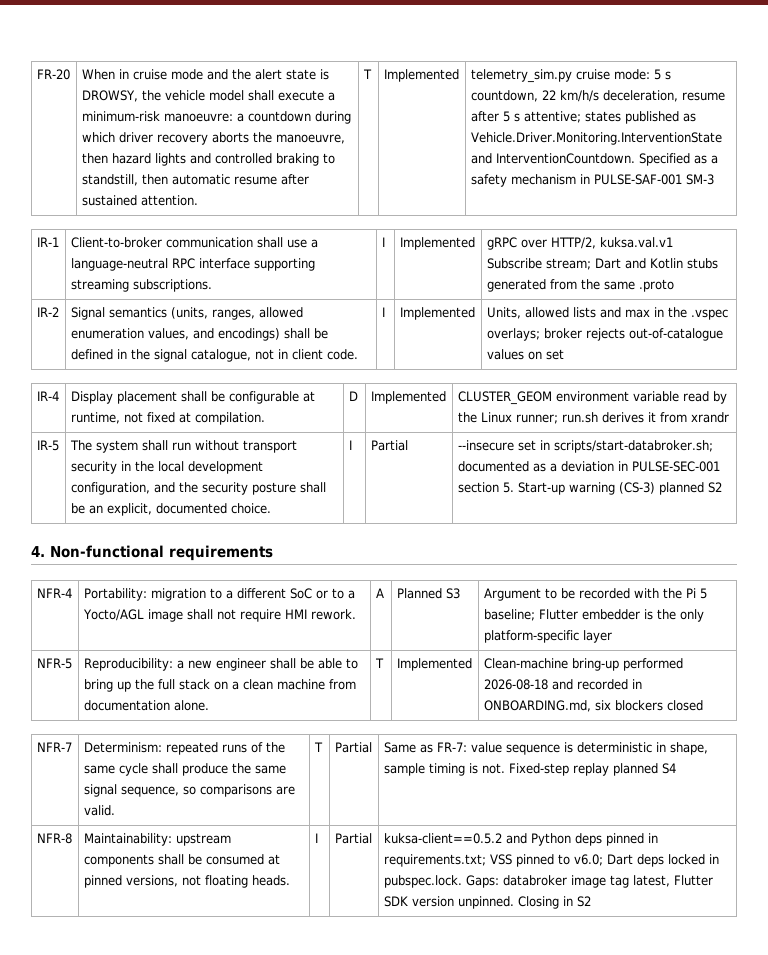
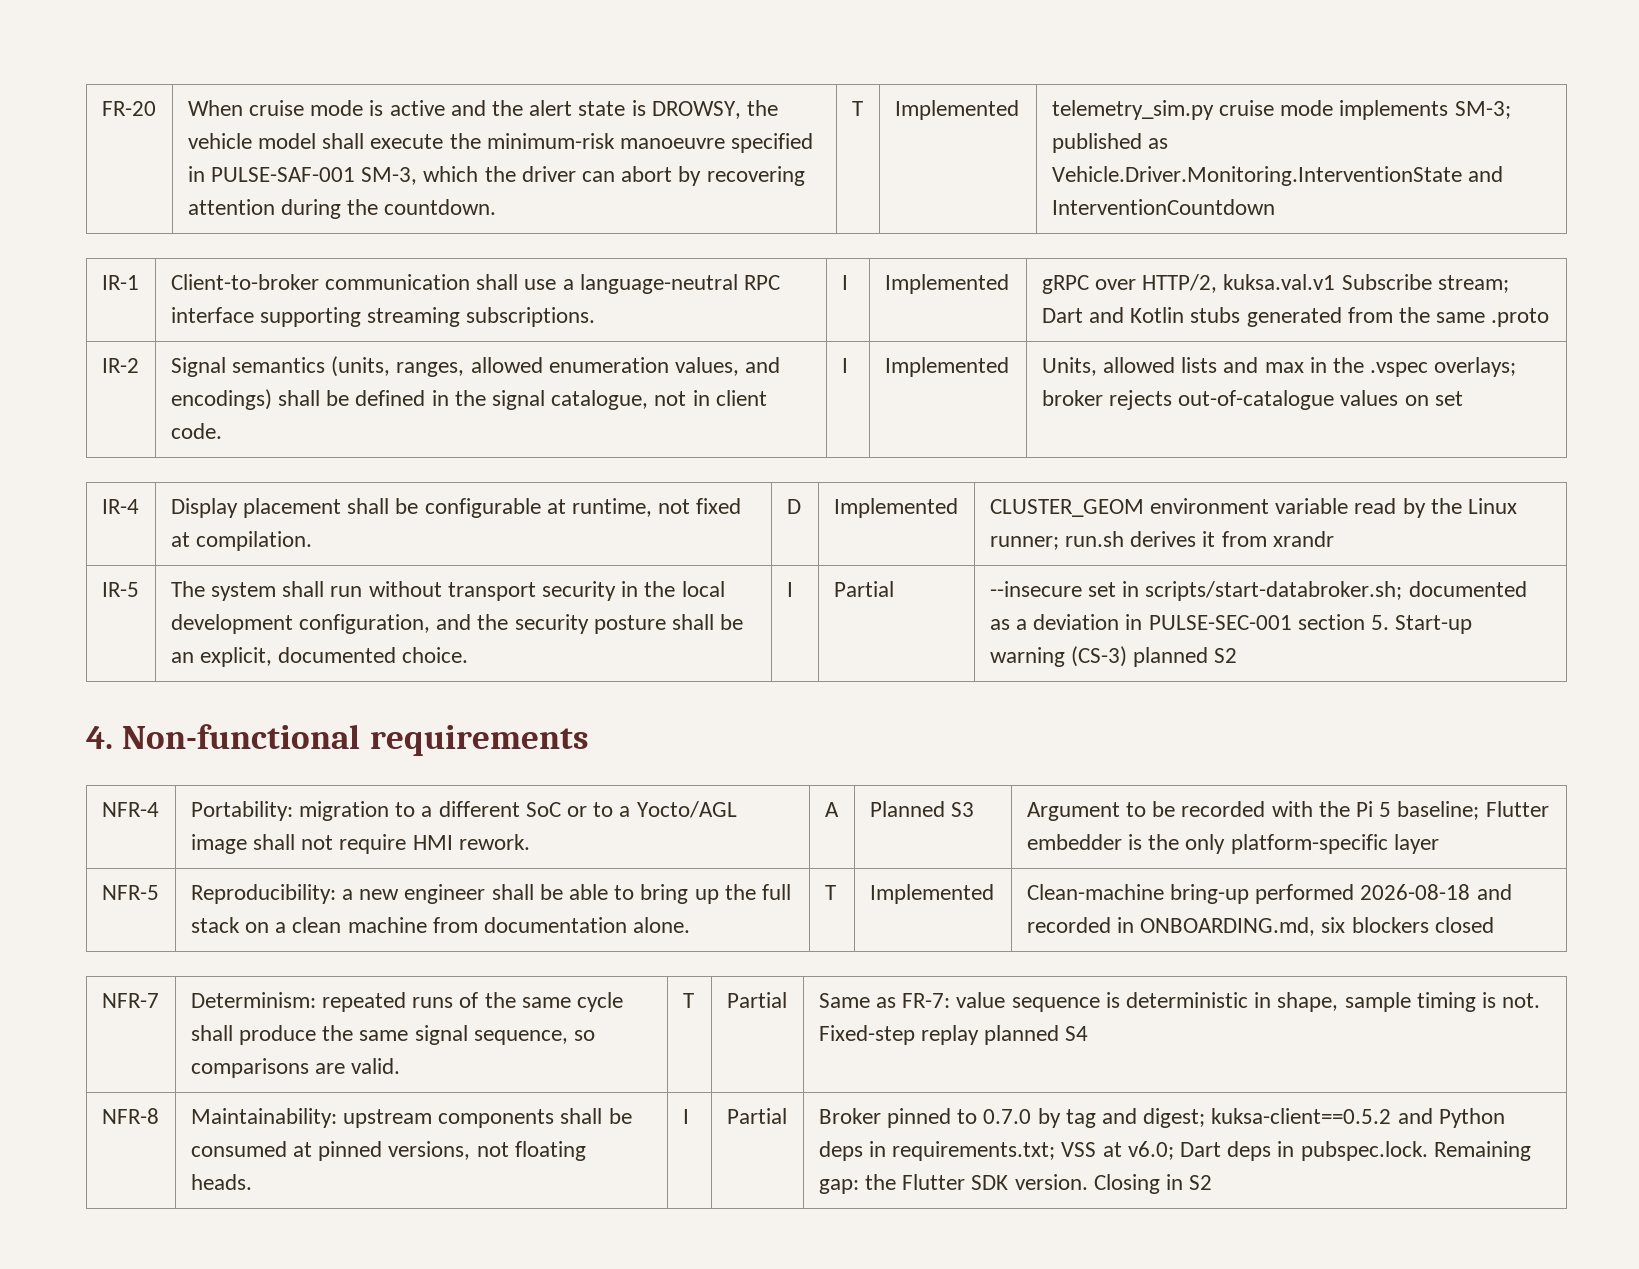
- When in cruise mode and the alert state is DROWSY, the vehicle model shall execute a minimum-risk manoeuvre: a countdown during which driver recovery aborts the manoeuvre, then hazard lights and controlled braking to standstill, then automatic resume after sustained attention. | T | Implemented | telemetry_sim.py cruise mode: 5 s countdown, 22 km/h/s deceleration, resume after 5 s attentive; states published as Vehicle.Driver.Monitoring.InterventionState and InterventionCountdown. Specified as a safety mechanism in PULSE-SAF-001 SM-3
+ When cruise mode is active and the alert state is DROWSY, the vehicle model shall execute the minimum-risk manoeuvre specified in PULSE-SAF-001 SM-3, which the driver can abort by recovering attention during the countdown. | T | Implemented | telemetry_sim.py cruise mode implements SM-3; published as Vehicle.Driver.Monitoring.InterventionState and InterventionCountdown
- kuksa-client==0.5.2 and Python deps pinned in requirements.txt; VSS pinned to v6.0; Dart deps locked in pubspec.lock. Gaps: databroker image tag latest, Flutter SDK version unpinned.
+ Broker pinned to 0.7.0 by tag and digest; kuksa-client==0.5.2 and Python deps in requirements.txt; VSS at v6.0; Dart deps in pubspec.lock. Remaining gap: the Flutter SDK version.

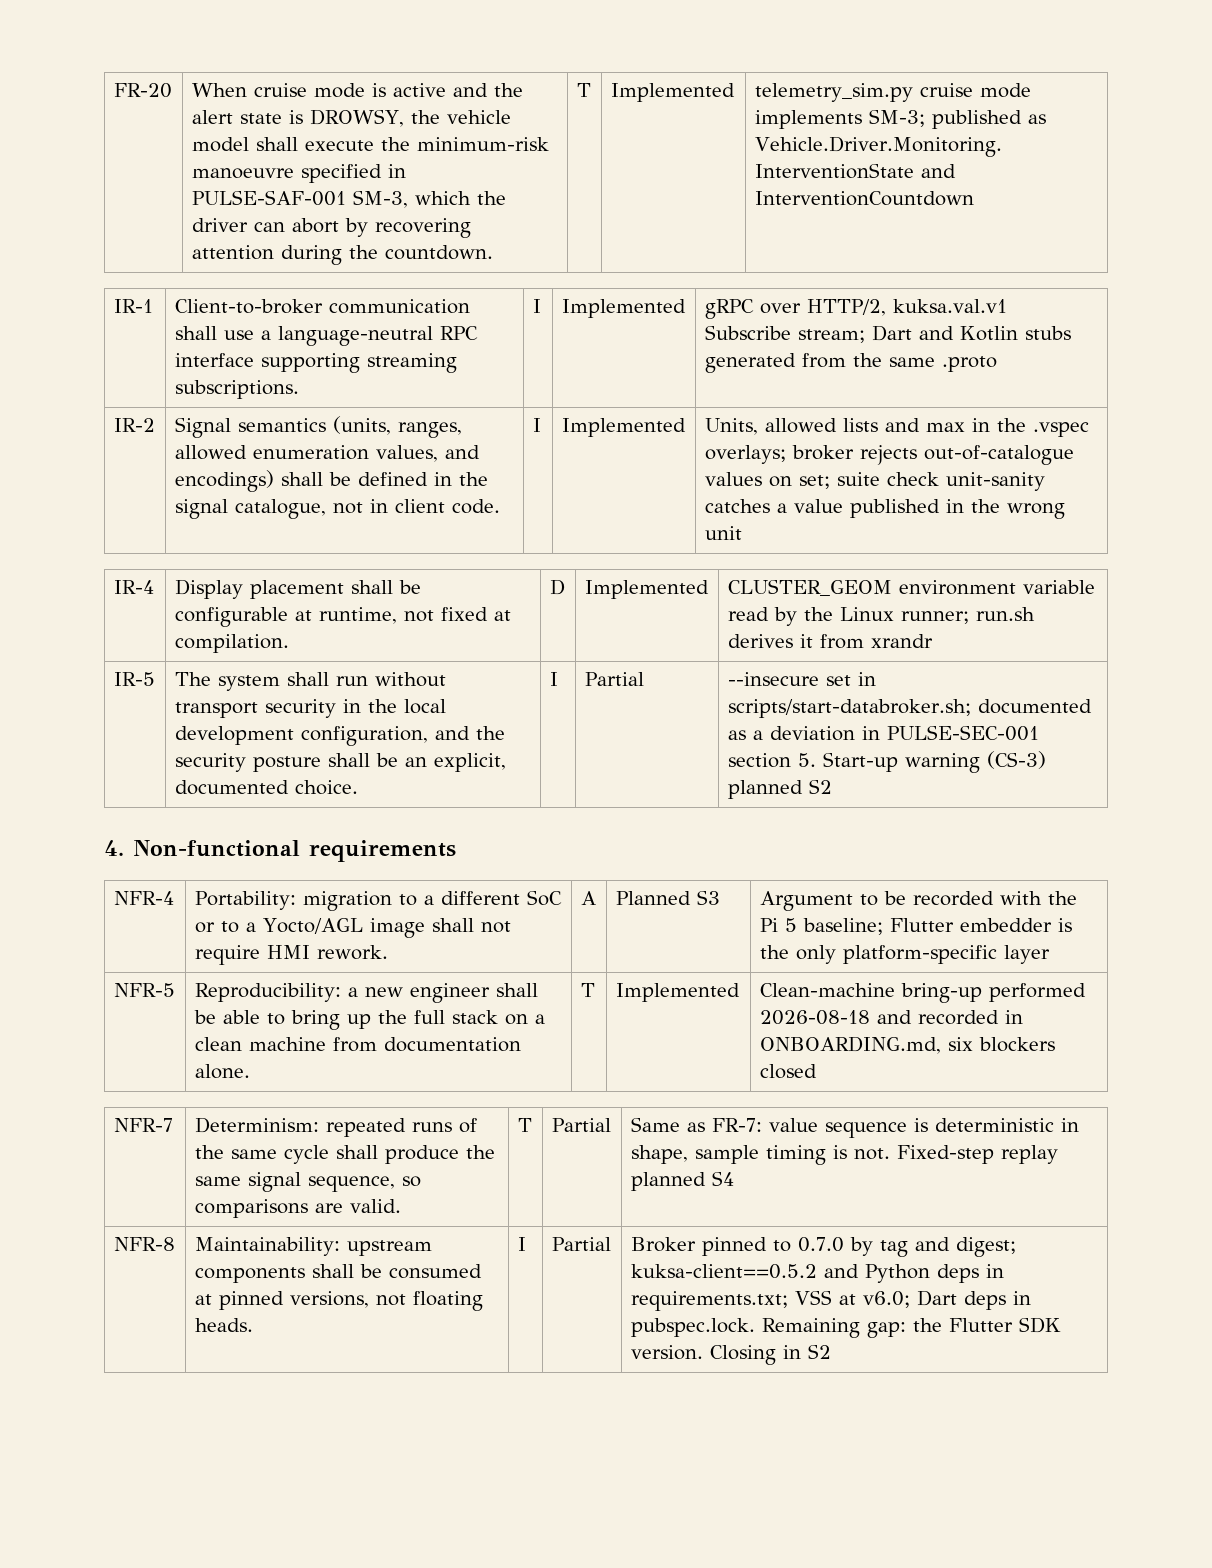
- Units, allowed lists and max in the .vspec overlays; broker rejects out-of-catalogue values on set
+ Units, allowed lists and max in the .vspec overlays; broker rejects out-of-catalogue values on set; suite check unit-sanity catches a value published in the wrong unit

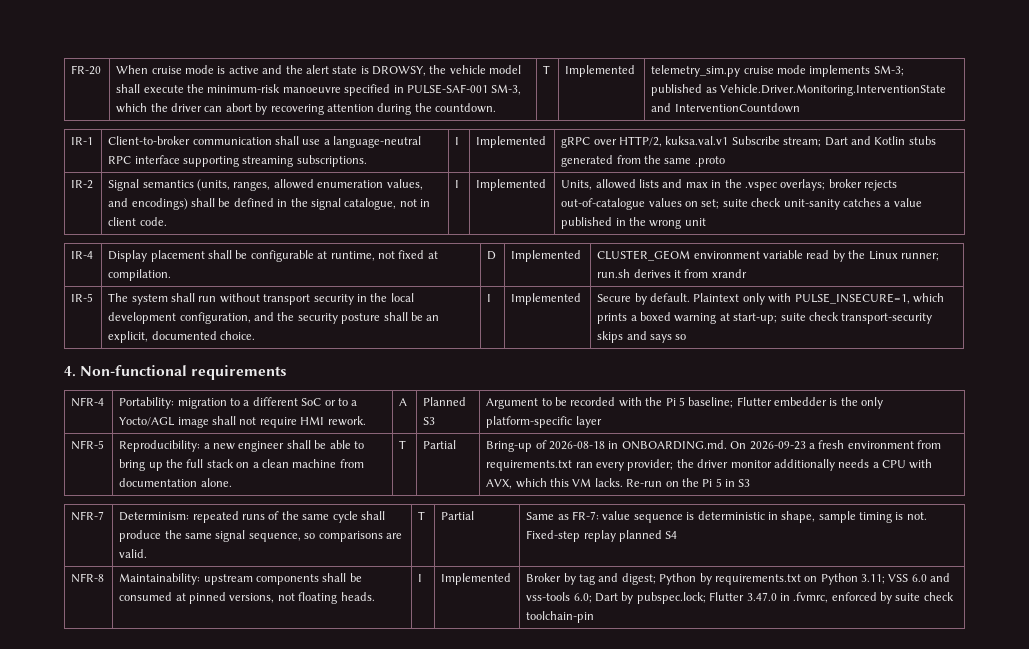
- Partial | --insecure set in scripts/start-databroker.sh; documented as a deviation in PULSE-SEC-001 section 5. Start-up warning (CS-3) planned S2
+ Implemented | Secure by default. Plaintext only with PULSE_INSECURE=1, which prints a boxed warning at start-up; suite check transport-security skips and says so
- Implemented | Clean-machine bring-up performed 2026-08-18 and recorded in ONBOARDING.md, six blockers closed
+ Partial | Bring-up of 2026-08-18 in ONBOARDING.md. On 2026-09-23 a fresh environment from requirements.txt ran every provider; the driver monitor additionally needs a CPU with AVX, which this VM lacks. Re-run on the Pi 5 in S3
- Maintainability: upstream components shall be consumed at pinned versions, not floating heads. | I | Partial
+ Maintainability: upstream components shall be consumed at pinned versions, not floating heads. | I | Implemented
- Broker pinned to 0.7.0 by tag and digest; kuksa-client==0.5.2 and Python deps in requirements.txt; VSS at v6.0; Dart deps in pubspec.lock. Remaining gap: the Flutter SDK version. Closing in S2
+ Broker by tag and digest; Python by requirements.txt on Python 3.11; VSS 6.0 and vss-tools 6.0; Dart by pubspec.lock; Flutter 3.47.0 in .fvmrc, enforced by suite check toolchain-pin

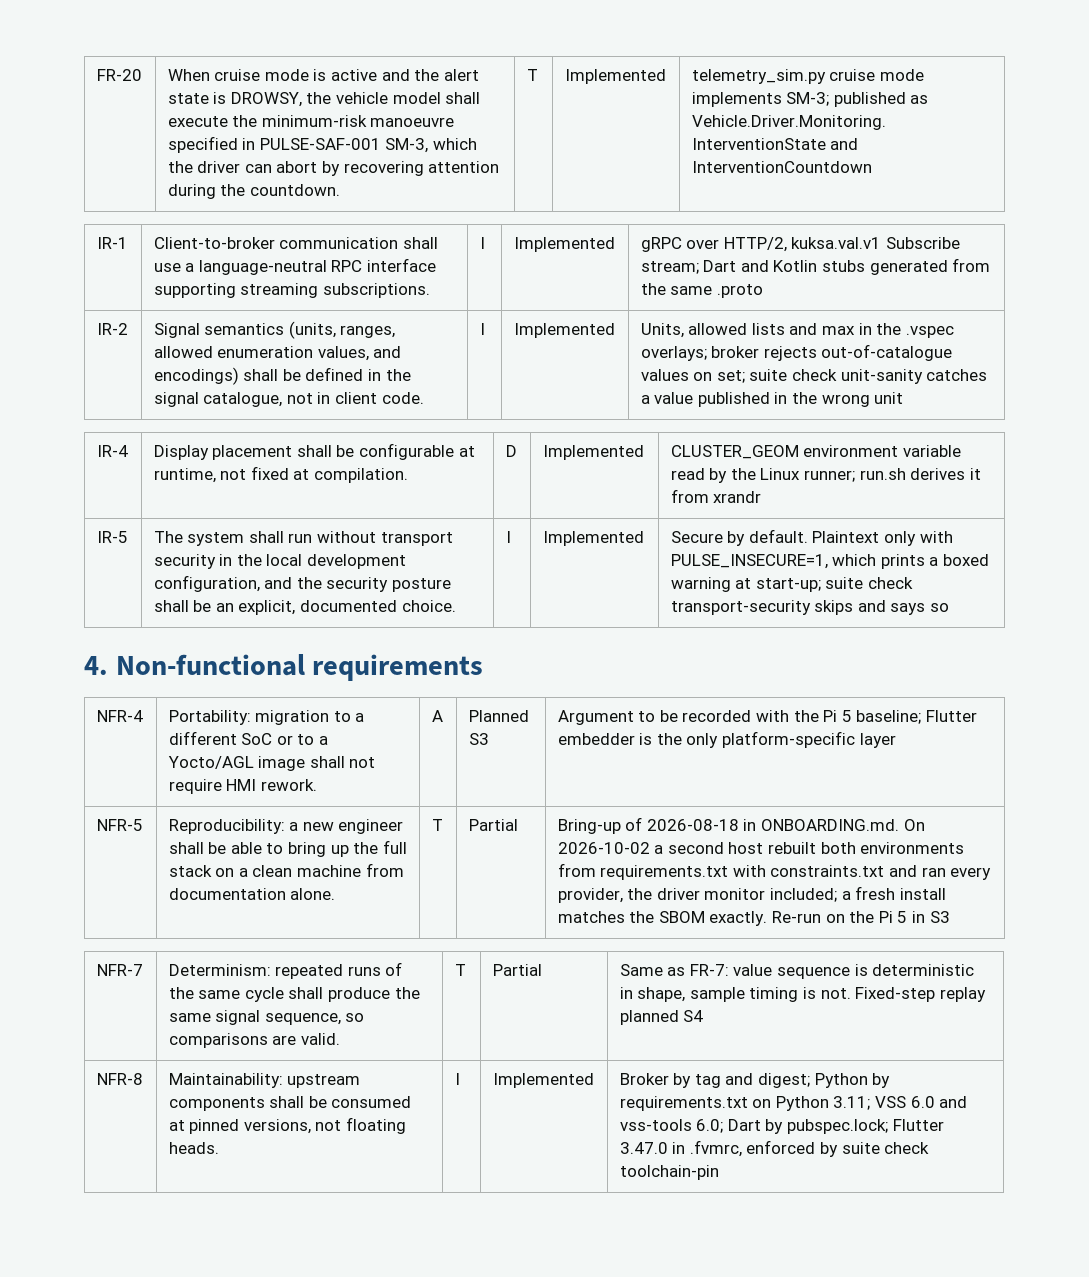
- Bring-up of 2026-08-18 in ONBOARDING.md. On 2026-09-23 a fresh environment from requirements.txt ran every provider; the driver monitor additionally needs a CPU with AVX, which this VM lacks.
+ Bring-up of 2026-08-18 in ONBOARDING.md. On 2026-10-02 a second host rebuilt both environments from requirements.txt with constraints.txt and ran every provider, the driver monitor included; a fresh install matches the SBOM exactly.

